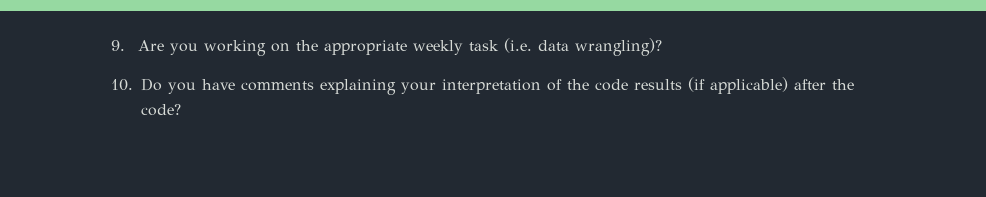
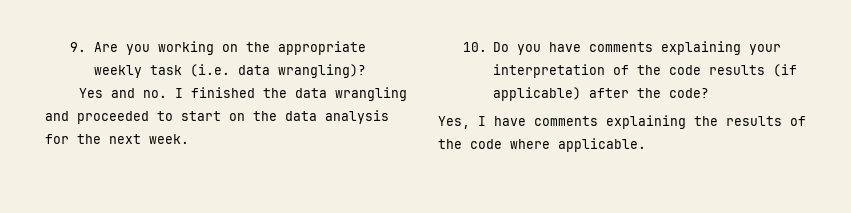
+ Yes and no. I finished the data wrangling and proceeded to start on the data analysis for the next week.
+ Yes, I have comments explaining the results of the code where applicable.

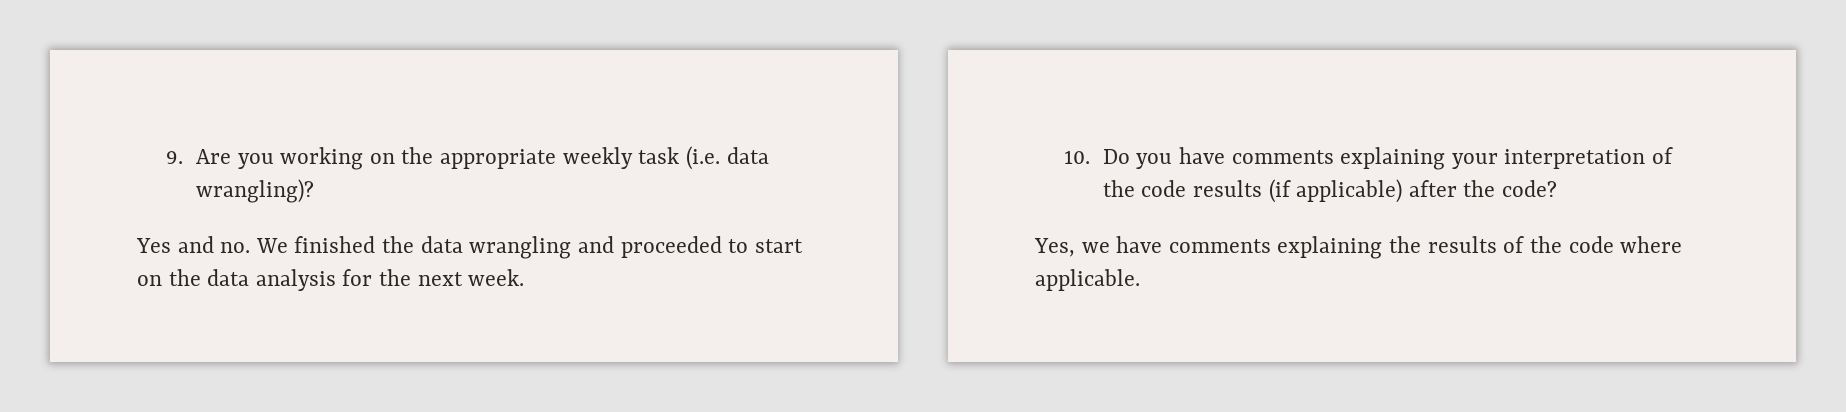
- Yes and no. I finished the data wrangling and proceeded to start on the data analysis for the next week.
+ Yes and no. We finished the data wrangling and proceeded to start on the data analysis for the next week.
- Yes, I have comments explaining the results of the code where applicable.
+ Yes, we have comments explaining the results of the code where applicable.

